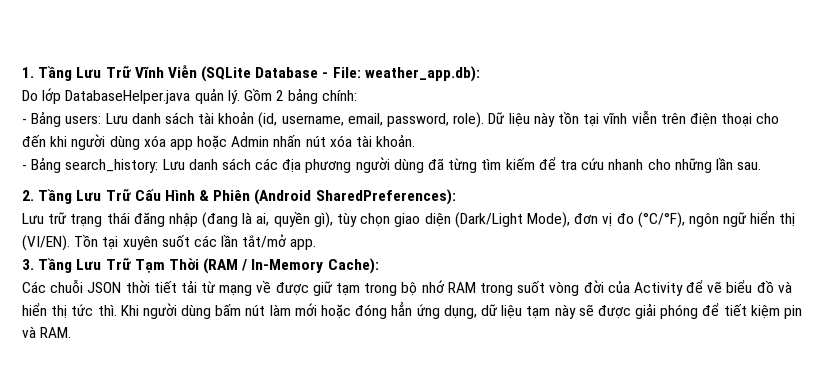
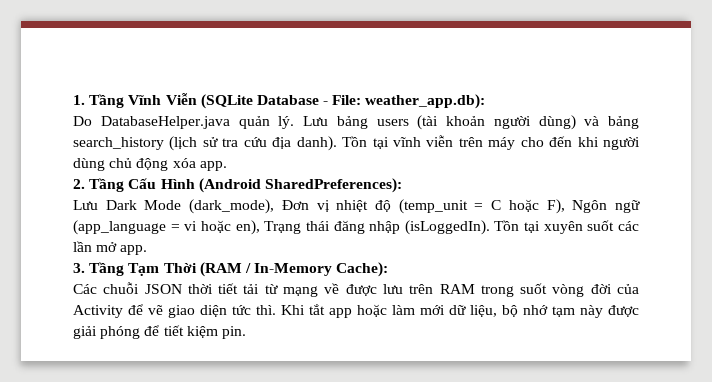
- 1. Tầng Lưu Trữ Vĩnh Viễn (SQLite Database - File: weather_app.db):
+ 1. Tầng Vĩnh Viễn (SQLite Database - File: weather_app.db):
- Do lớp DatabaseHelper.java quản lý.
+ Do DatabaseHelper.java quản lý.
- Gồm 2 bảng chính:
- - Bảng users: Lưu danh sách tài khoản (id, username, email, password, role). Dữ liệu này tồn tại vĩnh viễn trên điện thoại cho đến khi người dùng xóa app hoặc Admin nhấn nút xóa tài khoản.
- - Bảng search_history: Lưu danh sách các địa phương người dùng đã từng tìm kiếm để tra cứu nhanh cho những lần sau.
- 2. Tầng Lưu Trữ Cấu Hình & Phiên (Android SharedPreferences):
- Lưu trữ trạng thái đăng nhập (đang là ai, quyền gì), tùy chọn giao diện (Dark/Light Mode), đơn vị đo (°C/°F), ngôn ngữ hiển thị (VI/EN).
+ Lưu bảng users (tài khoản người dùng) và bảng search_history (lịch sử tra cứu địa danh). Tồn tại vĩnh viễn trên máy cho đến khi người dùng chủ động xóa app.
+ 2. Tầng Cấu Hình (Android SharedPreferences):
+ Lưu Dark Mode (dark_mode), Đơn vị nhiệt độ (temp_unit = C hoặc F), Ngôn ngữ (app_language = vi hoặc en), Trạng thái đăng nhập (isLoggedIn).
- Tồn tại xuyên suốt các lần tắt/mở app.
+ Tồn tại xuyên suốt các lần mở app.
- 3. Tầng Lưu Trữ Tạm Thời (RAM / In-Memory Cache):
+ 3. Tầng Tạm Thời (RAM / In-Memory Cache):
- Các chuỗi JSON thời tiết tải từ mạng về được giữ tạm trong bộ nhớ RAM trong suốt vòng đời của Activity để vẽ biểu đồ và hiển thị tức thì. Khi người dùng bấm nút làm mới hoặc đóng hẳn ứng dụng, dữ liệu tạm này sẽ được giải phóng để tiết kiệm pin và RAM.
+ Các chuỗi JSON thời tiết tải từ mạng về được lưu trên RAM trong suốt vòng đời của Activity để vẽ giao diện tức thì. Khi tắt app hoặc làm mới dữ liệu, bộ nhớ tạm này được giải phóng để tiết kiệm pin.

